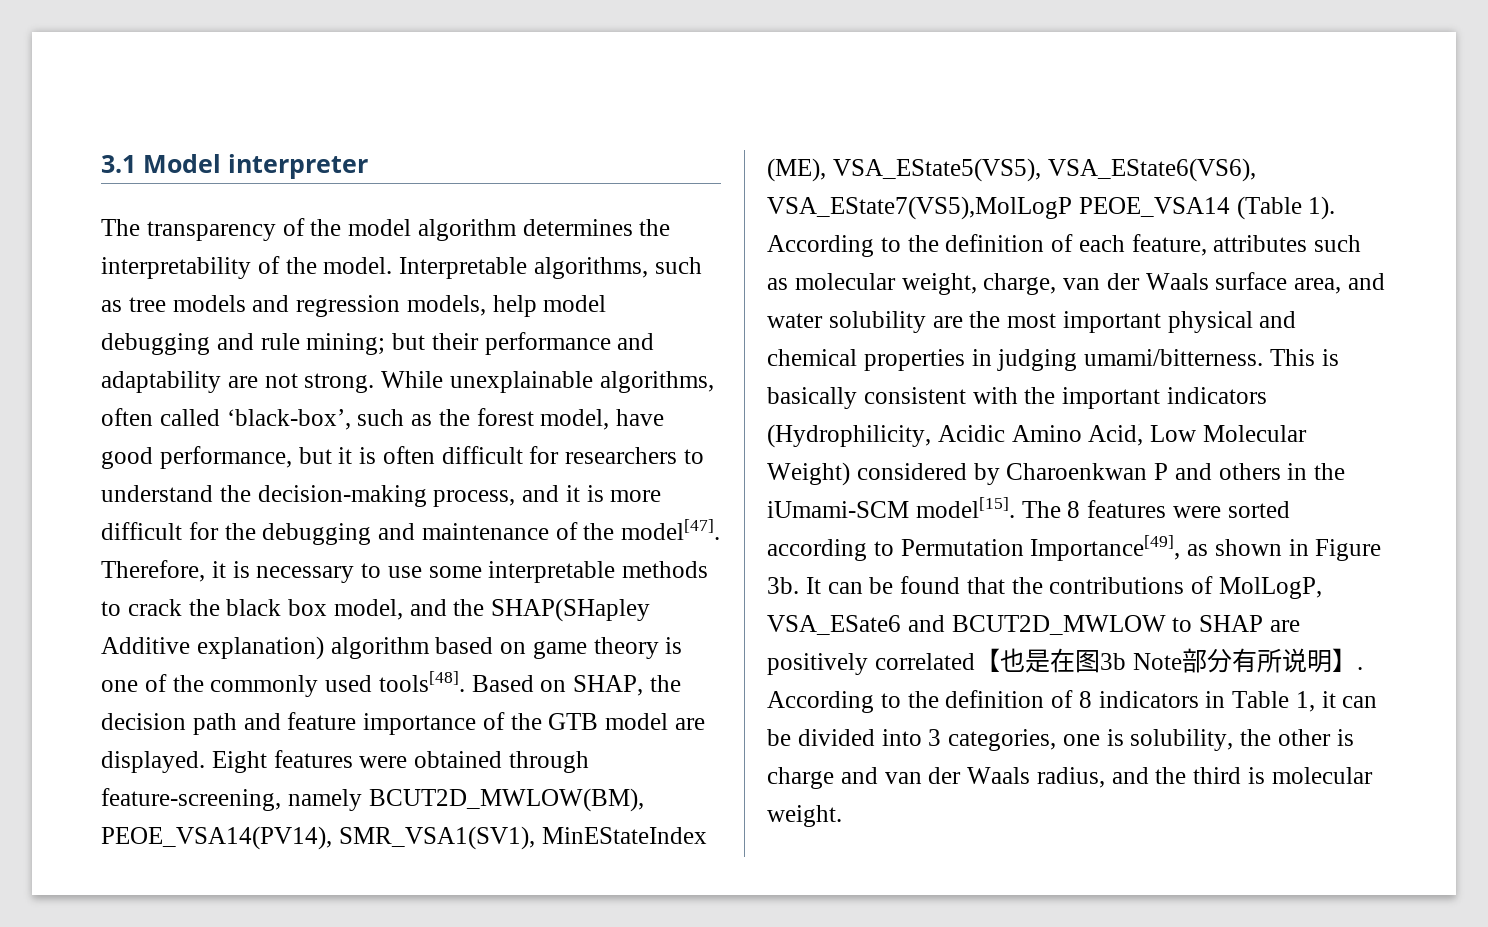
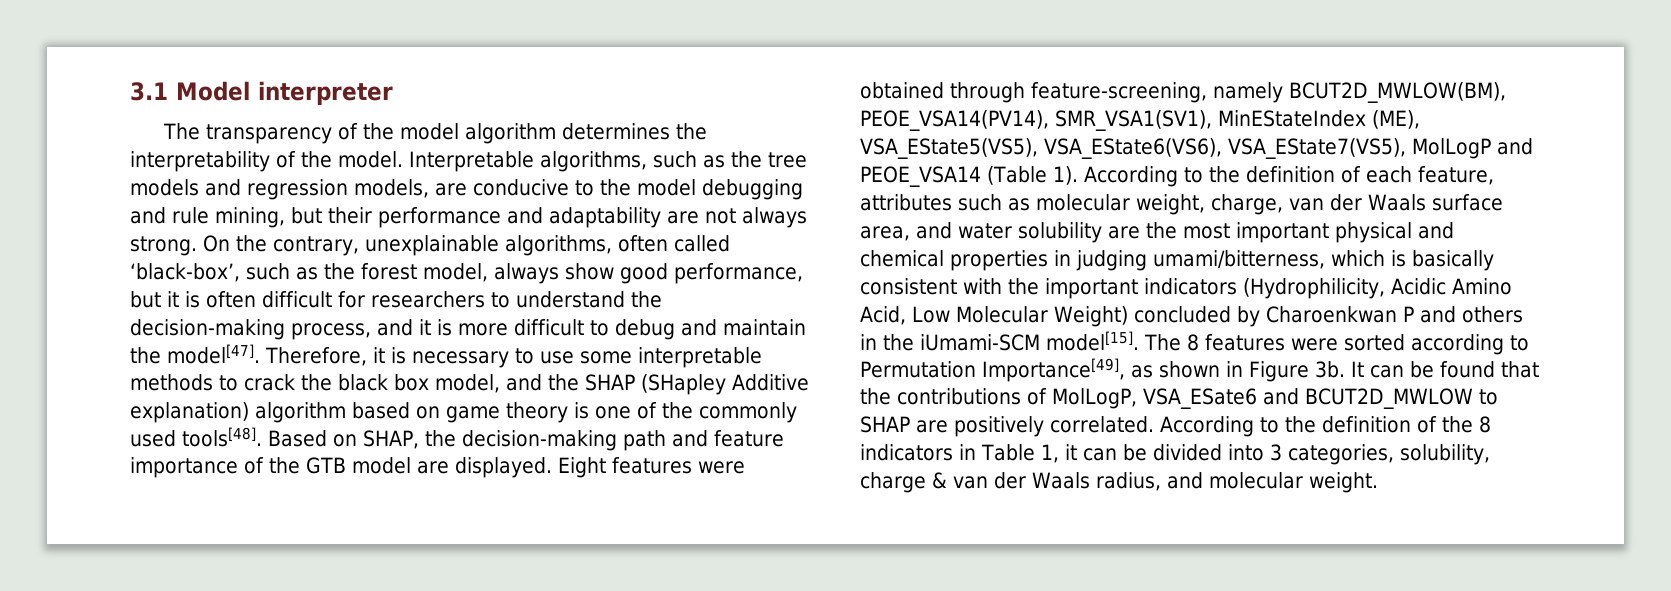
- Interpretable algorithms, such as tree models and regression models, help model debugging and rule mining; but their performance and adaptability are not strong. While unexplainable algorithms, often called ‘black-box’, such as the forest model, have good performance, but it is often difficult for researchers to understand the decision-making process, and it is more difficult for the debugging and maintenance of the model[47].
+ Interpretable algorithms, such as the tree models and regression models, are conducive to the model debugging and rule mining, but their performance and adaptability are not always strong. On the contrary, unexplainable algorithms, often called ‘black-box’, such as the forest model, always show good performance, but it is often difficult for researchers to understand the decision-making process, and it is more difficult to debug and maintain the model[47].
- Therefore, it is necessary to use some interpretable methods to crack the black box model, and the SHAP(SHapley Additive explanation) algorithm based on game theory is one of the commonly used tools[48].
+ Therefore, it is necessary to use some interpretable methods to crack the black box model, and the SHAP (SHapley Additive explanation) algorithm based on game theory is one of the commonly used tools[48].
- Based on SHAP, the decision path and feature importance of the GTB model are displayed.
+ Based on SHAP, the decision-making path and feature importance of the GTB model are displayed.
- Eight features were obtained through feature-screening, namely BCUT2D_MWLOW(BM), PEOE_VSA14(PV14), SMR_VSA1(SV1), MinEStateIndex (ME), VSA_EState5(VS5), VSA_EState6(VS6), VSA_EState7(VS5),MolLogP PEOE_VSA14 (Table 1).
+ Eight features were obtained through feature-screening, namely BCUT2D_MWLOW(BM), PEOE_VSA14(PV14), SMR_VSA1(SV1), MinEStateIndex (ME), VSA_EState5(VS5), VSA_EState6(VS6), VSA_EState7(VS5), MolLogP and PEOE_VSA14 (Table 1).
- According to the definition of each feature, attributes such as molecular weight, charge, van der Waals surface area, and water solubility are the most important physical and chemical properties in judging umami/bitterness. This is basically consistent with the important indicators (Hydrophilicity, Acidic Amino Acid, Low Molecular Weight) considered by Charoenkwan P and others in the iUmami-SCM model[15].
+ According to the definition of each feature, attributes such as molecular weight, charge, van der Waals surface area, and water solubility are the most important physical and chemical properties in judging umami/bitterness, which is basically consistent with the important indicators (Hydrophilicity, Acidic Amino Acid, Low Molecular Weight) concluded by Charoenkwan P and others in the iUmami-SCM model[15].
- It can be found that the contributions of MolLogP, VSA_ESate6 and BCUT2D_MWLOW to SHAP are positively correlated【也是在图3b Note部分有所说明】. According to the definition of 8 indicators in Table 1, it can be divided into 3 categories, one is solubility, the other is charge and van der Waals radius, and the third is molecular weight.
+ It can be found that the contributions of MolLogP, VSA_ESate6 and BCUT2D_MWLOW to SHAP are positively correlated. According to the definition of the 8 indicators in Table 1, it can be divided into 3 categories, solubility, charge & van der Waals radius, and molecular weight.

